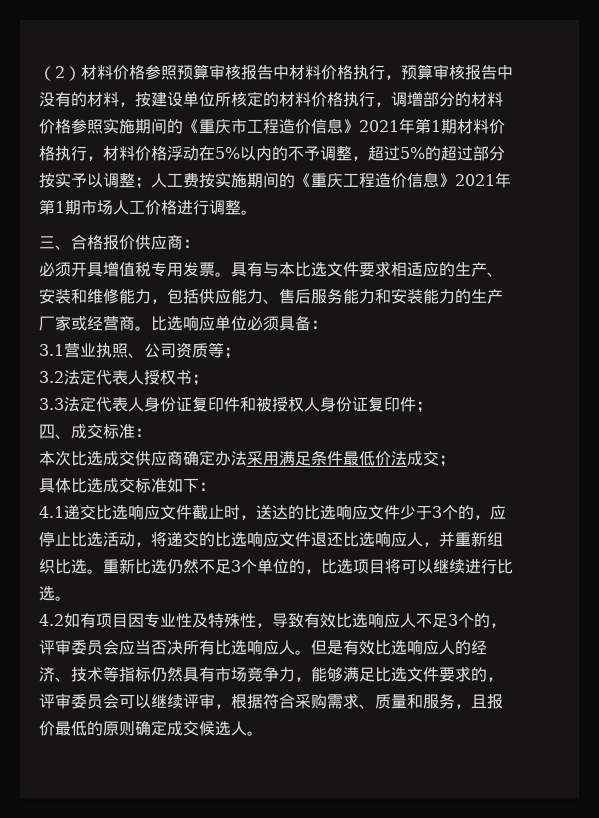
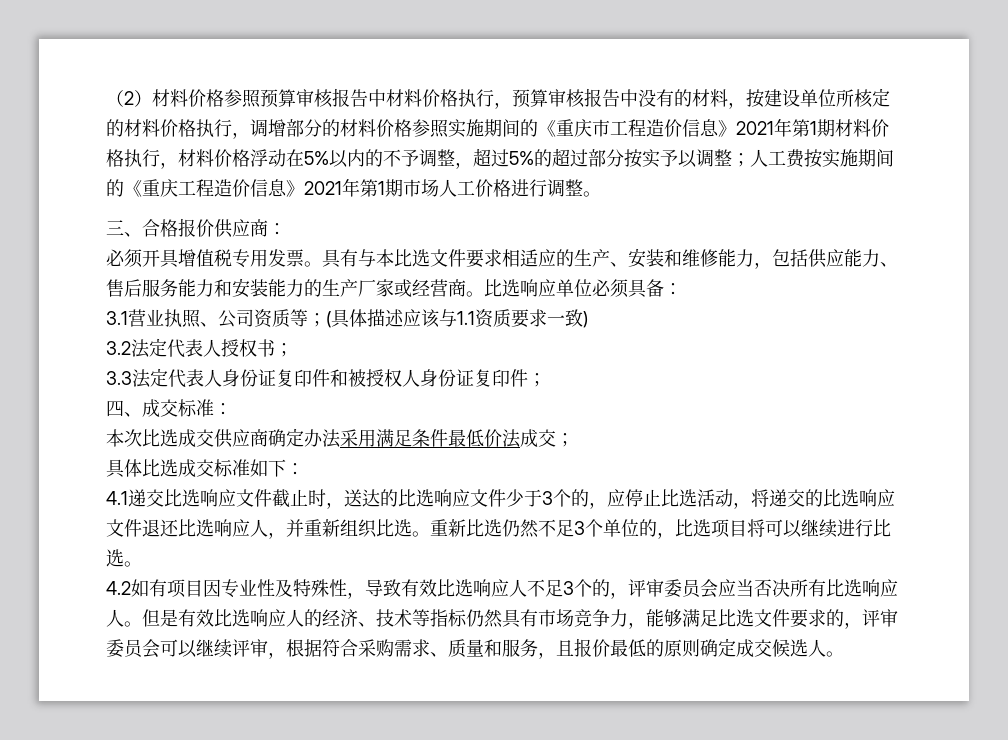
- 3.1营业执照、公司资质等；
+ 3.1营业执照、公司资质等；(具体描述应该与1.1资质要求一致)

